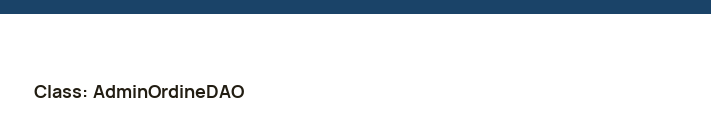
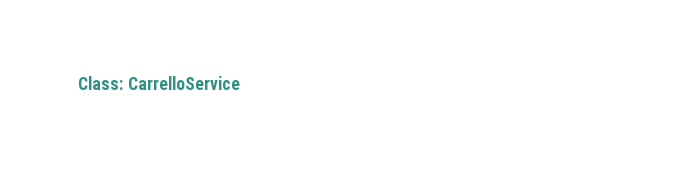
- Class: AdminOrdineDAO
+ Class: CarrelloService

